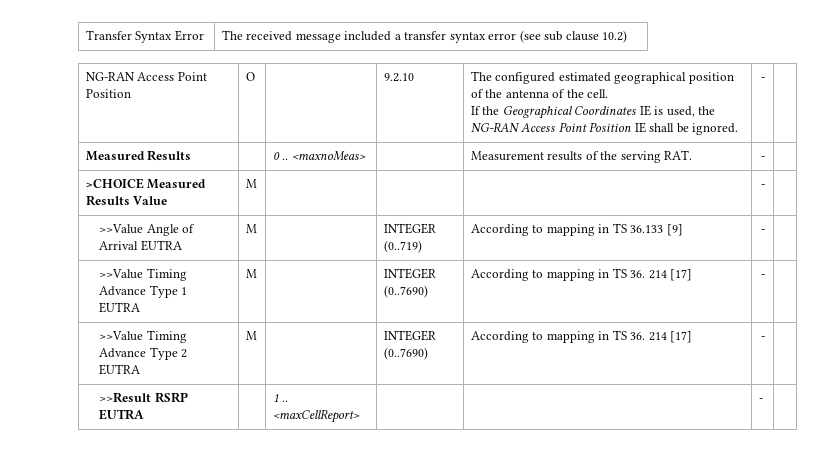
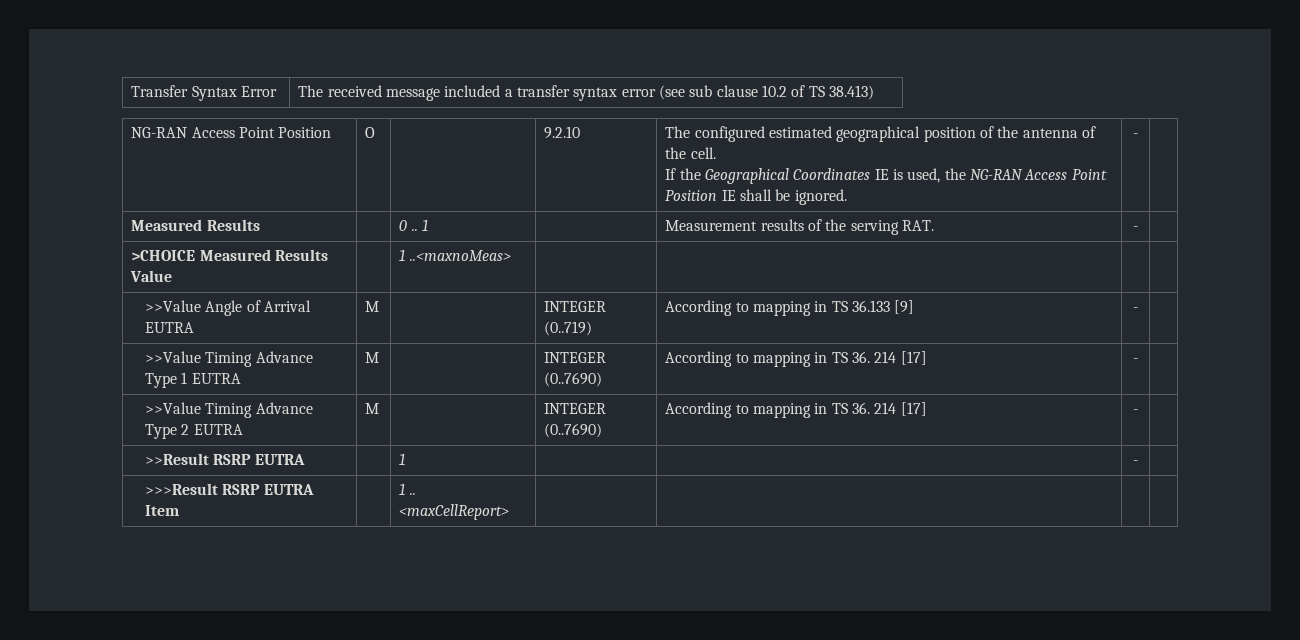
- Transfer Syntax Error | The received message included a transfer syntax error (see sub clause 10.2)
+ Transfer Syntax Error | The received message included a transfer syntax error (see sub clause 10.2 of TS 38.413)
- Measured Results | | 0 .. <maxnoMeas> | | Measurement results of the serving RAT. | - |
+ Measured Results | | 0 .. 1 | | Measurement results of the serving RAT. | - |
- >CHOICE Measured Results Value | M | | | | - |
+ >CHOICE Measured Results Value | | 1 ..<maxnoMeas> | | | |
- >>Result RSRP EUTRA | | 1 .. <maxCellReport> | | | - |
+ >>Result RSRP EUTRA | | 1 | | | - |
+ >>>Result RSRP EUTRA Item | | 1 .. <maxCellReport> | | | |

